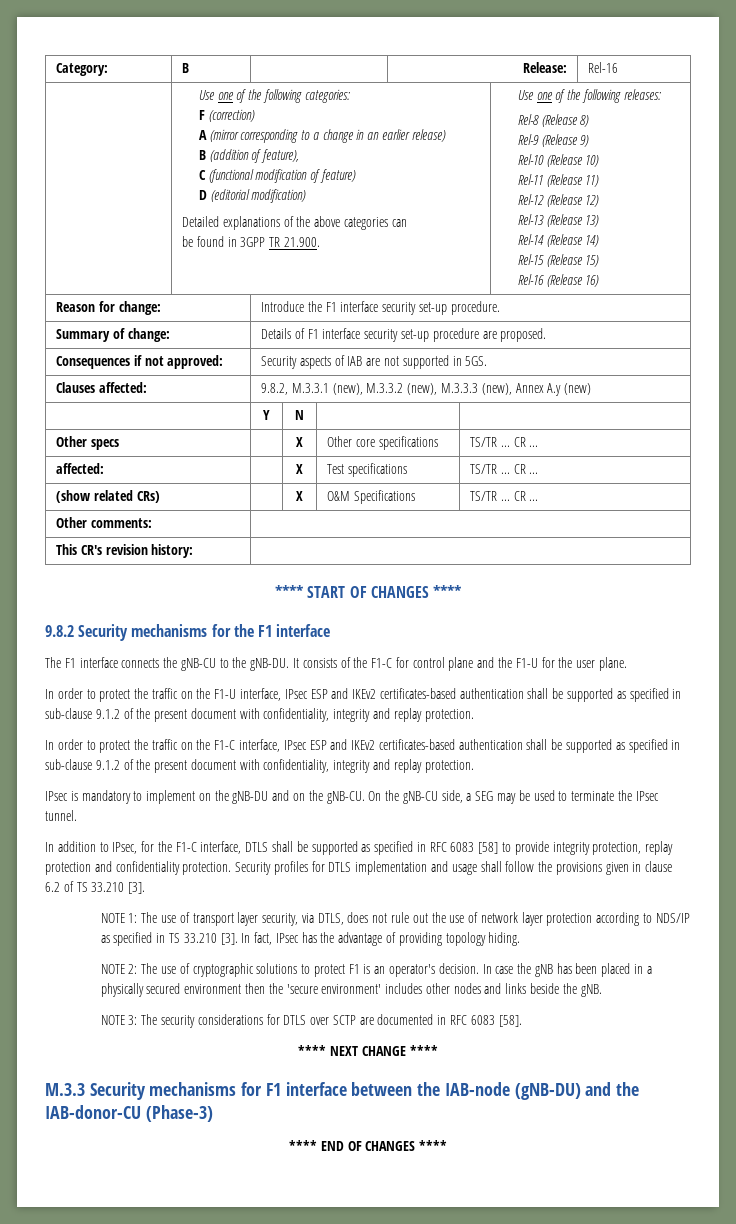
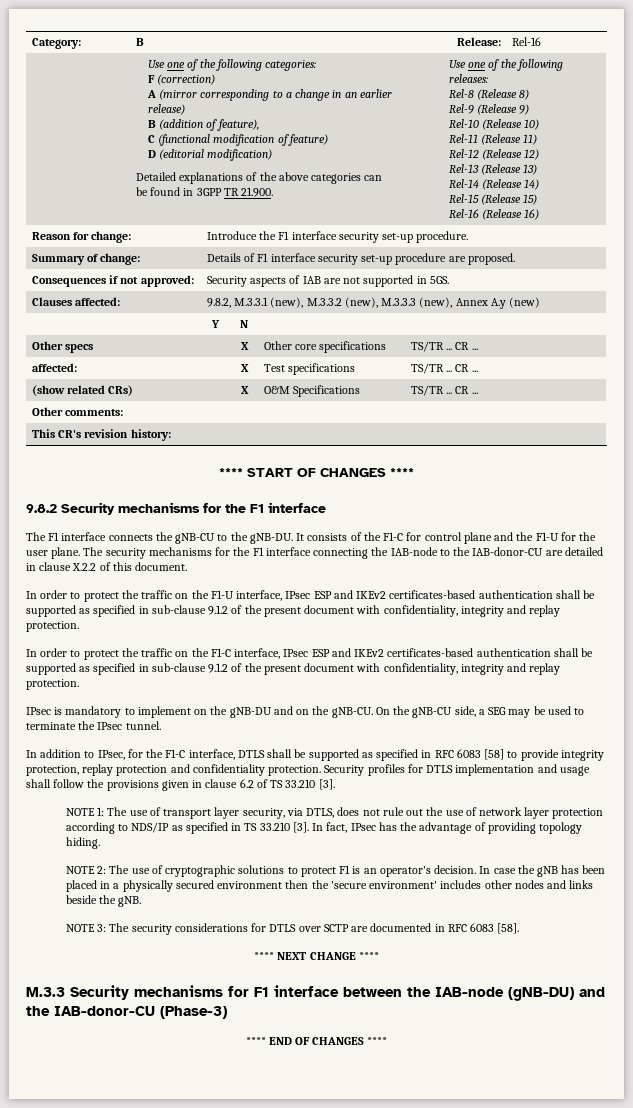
+ The security mechanisms for the F1 interface connecting the IAB-node to the IAB-donor-CU are detailed in clause X.2.2 of this document.

